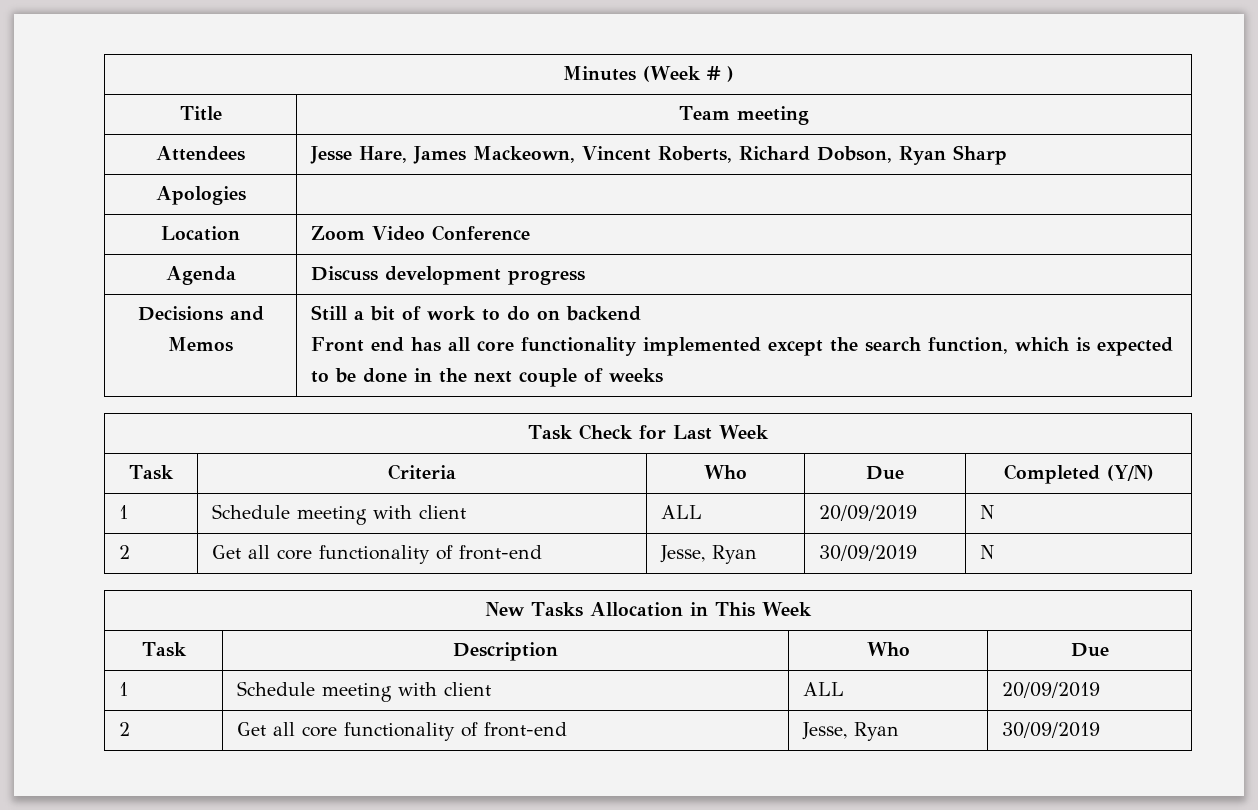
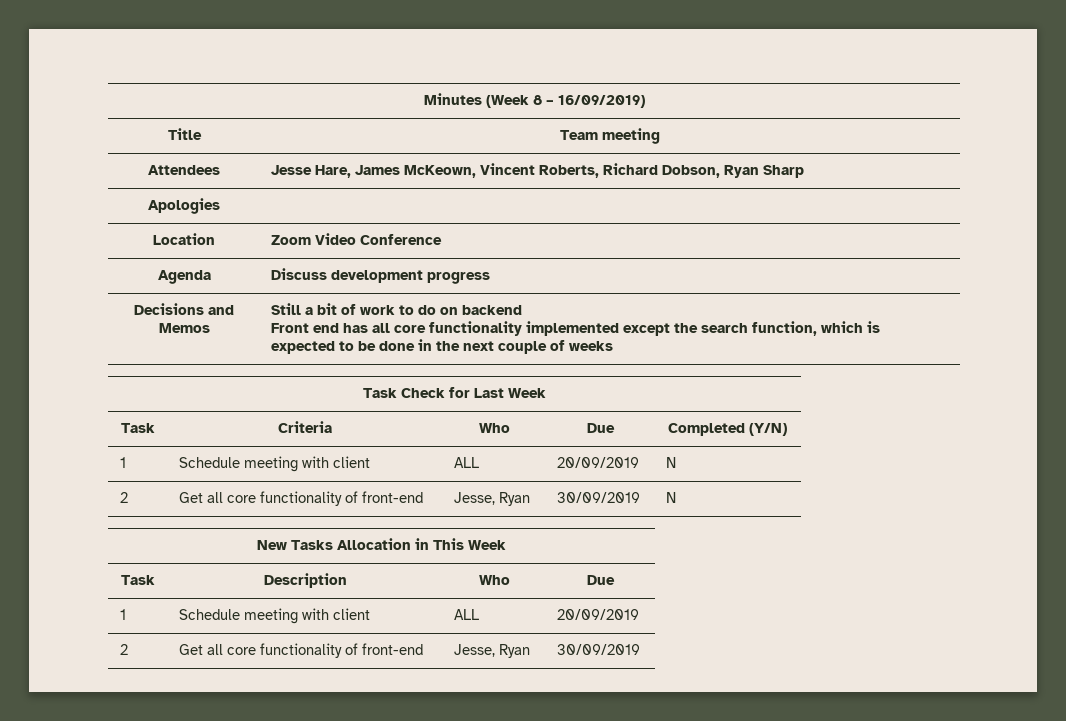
- Minutes (Week # )
+ Minutes (Week 8 – 16/09/2019)
- Attendees | Jesse Hare, James Mackeown, Vincent Roberts, Richard Dobson, Ryan Sharp
+ Attendees | Jesse Hare, James McKeown, Vincent Roberts, Richard Dobson, Ryan Sharp

